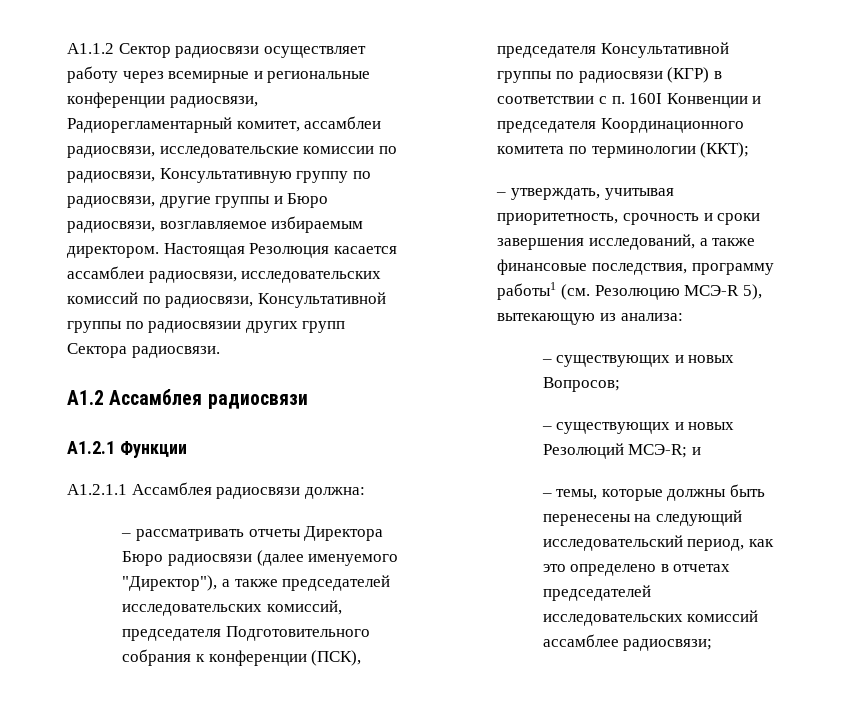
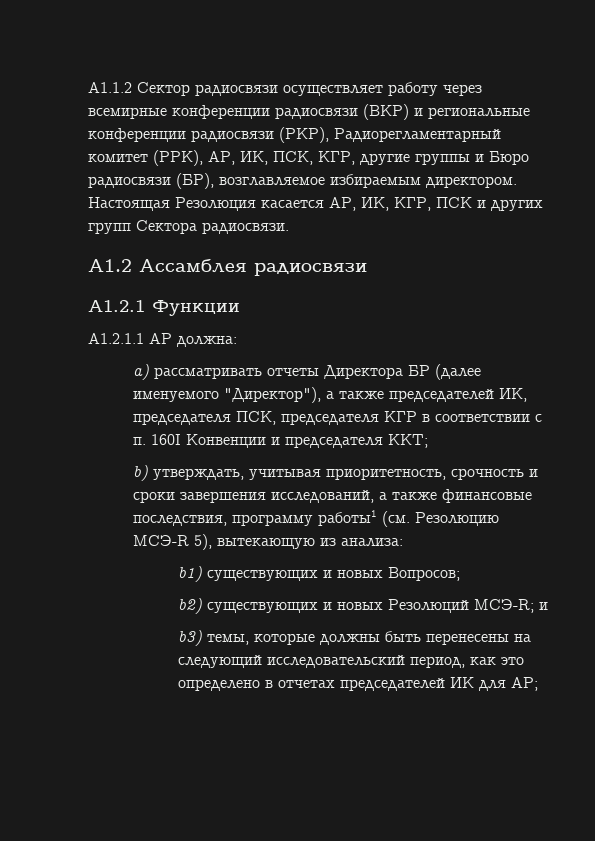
- А1.1.2 Сектор радиосвязи осуществляет работу через всемирные и региональные конференции радиосвязи, Радиорегламентарный комитет, ассамблеи радиосвязи, исследовательские комиссии по радиосвязи, Консультативную группу по радиосвязи, другие группы и Бюро радиосвязи, возглавляемое избираемым директором.
+ А1.1.2 Сектор радиосвязи осуществляет работу через всемирные конференции радиосвязи (ВКР) и региональные конференции радиосвязи (РКР), Радиорегламентарный комитет (РРК), АР, ИК, ПСК, КГР, другие группы и Бюро радиосвязи (БР), возглавляемое избираемым директором.
- Настоящая Резолюция касается ассамблеи радиосвязи, исследовательских комиссий по радиосвязи, Консультативной группы по радиосвязии других групп Сектора радиосвязи.
+ Настоящая Резолюция касается АР, ИК, КГР, ПСК и других групп Сектора радиосвязи.
- А1.2.1.1 Ассамблея радиосвязи должна:
+ А1.2.1.1 АР должна:
- – рассматривать отчеты Директора Бюро радиосвязи (далее именуемого "Директор"), а также председателей исследовательских комиссий, председателя Подготовительного собрания к конференции (ПСК), председателя Консультативной группы по радиосвязи (КГР) в соответствии с п. 160I Конвенции и председателя Координационного комитета по терминологии (ККТ);
- – утверждать, учитывая приоритетность, срочность и сроки завершения исследований, а также финансовые последствия, программу работы1 (см. Резолюцию МСЭ-R 5), вытекающую из анализа:
+ a) рассматривать отчеты Директора БР (далее именуемого "Директор"), а также председателей ИК, председателя ПСК, председателя КГР в соответствии с п. 160I Конвенции и председателя ККТ;
+ b) утверждать, учитывая приоритетность, срочность и сроки завершения исследований, а также финансовые последствия, программу работы1 (см. Резолюцию МСЭ-R 5), вытекающую из анализа:
- – существующих и новых Вопросов;
+ b1) существующих и новых Вопросов;
- – существующих и новых Резолюций МСЭ-R; и
+ b2) существующих и новых Резолюций МСЭ-R; и
- – темы, которые должны быть перенесены на следующий исследовательский период, как это определено в отчетах председателей исследовательских комиссий ассамблее радиосвязи;
+ b3) темы, которые должны быть перенесены на следующий исследовательский период, как это определено в отчетах председателей ИК для АР;

